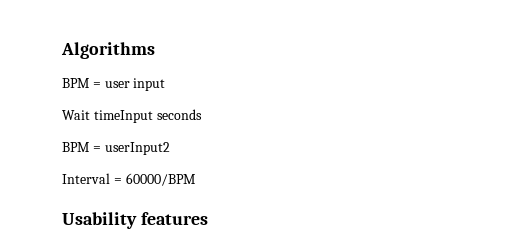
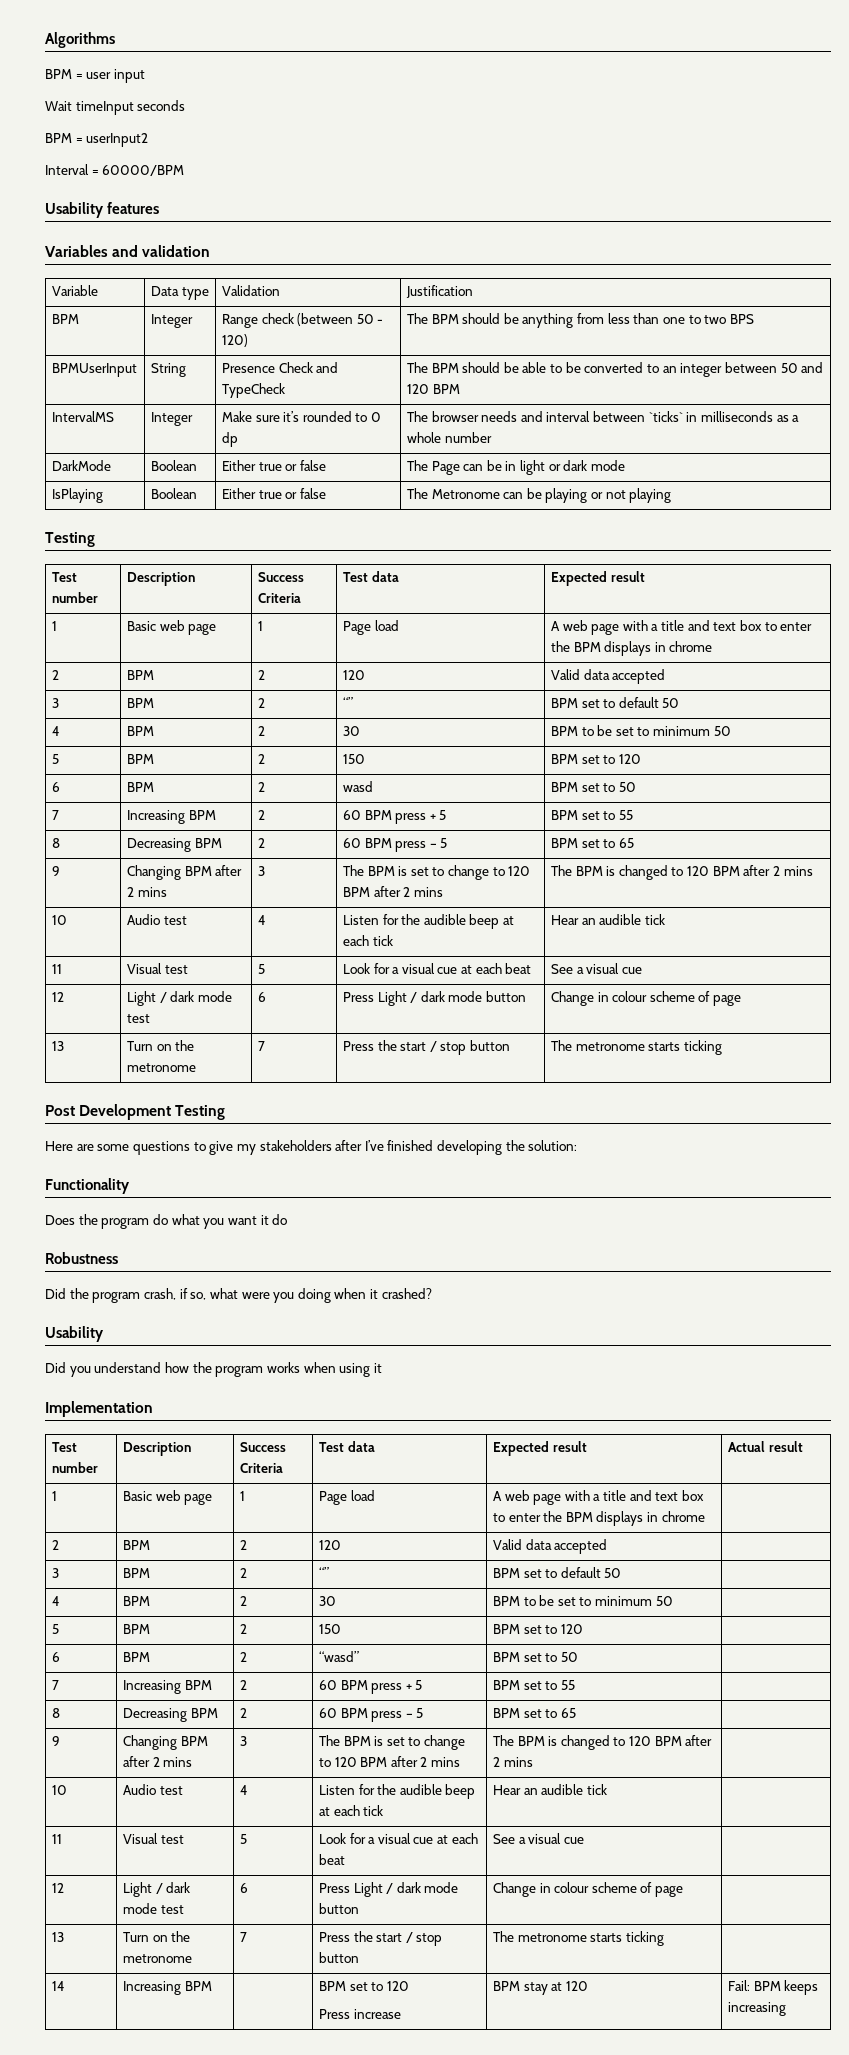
+ Variables and validation
+ Variable | Data type | Validation | Justification
+ BPM | Integer | Range check (between 50 - 120) | The BPM should be anything from less than one to two BPS
+ BPMUserInput | String | Presence Check and TypeCheck | The BPM should be able to be converted to an integer between 50 and 120 BPM
+ IntervalMS | Integer | Make sure it’s rounded to 0 dp | The browser needs and interval between `ticks` in milliseconds as a whole number
+ DarkMode | Boolean | Either true or false | The Page can be in light or dark mode
+ IsPlaying | Boolean | Either true or false | The Metronome can be playing or not playing
+ Testing
+ Test number | Description | Success Criteria | Test data | Expected result
+ 1 | Basic web page | 1 | Page load | A web page with a title and text box to enter the BPM displays in chrome
+ 2 | BPM | 2 | 120 | Valid data accepted
+ 3 | BPM | 2 | “” | BPM set to default 50
+ 4 | BPM | 2 | 30 | BPM to be set to minimum 50
+ 5 | BPM | 2 | 150 | BPM set to 120
+ 6 | BPM | 2 | wasd | BPM set to 50
+ 7 | Increasing BPM | 2 | 60 BPM press + 5 | BPM set to 55
+ 8 | Decreasing BPM | 2 | 60 BPM press – 5 | BPM set to 65
+ 9 | Changing BPM after 2 mins | 3 | The BPM is set to change to 120 BPM after 2 mins | The BPM is changed to 120 BPM after 2 mins
+ 10 | Audio test | 4 | Listen for the audible beep at each tick | Hear an audible tick
+ 11 | Visual test | 5 | Look for a visual cue at each beat | See a visual cue
+ 12 | Light / dark mode test | 6 | Press Light / dark mode button | Change in colour scheme of page
+ 13 | Turn on the metronome | 7 | Press the start / stop button | The metronome starts ticking
+ Post Development Testing
+ Here are some questions to give my stakeholders after I’ve finished developing the solution:
+ Functionality
+ Does the program do what you want it do
+ Robustness
+ Did the program crash, if so, what were you doing when it crashed?
+ Usability
+ Did you understand how the program works when using it
+ Implementation
+ Test number | Description | Success Criteria | Test data | Expected result | Actual result
+ 1 | Basic web page | 1 | Page load | A web page with a title and text box to enter the BPM displays in chrome |
+ 2 | BPM | 2 | 120 | Valid data accepted |
+ 3 | BPM | 2 | “” | BPM set to default 50 |
+ 4 | BPM | 2 | 30 | BPM to be set to minimum 50 |
+ 5 | BPM | 2 | 150 | BPM set to 120 |
+ 6 | BPM | 2 | “wasd” | BPM set to 50 |
+ 7 | Increasing BPM | 2 | 60 BPM press + 5 | BPM set to 55 |
+ 8 | Decreasing BPM | 2 | 60 BPM press – 5 | BPM set to 65 |
+ 9 | Changing BPM after 2 mins | 3 | The BPM is set to change to 120 BPM after 2 mins | The BPM is changed to 120 BPM after 2 mins |
+ 10 | Audio test | 4 | Listen for the audible beep at each tick | Hear an audible tick |
+ 11 | Visual test | 5 | Look for a visual cue at each beat | See a visual cue |
+ 12 | Light / dark mode test | 6 | Press Light / dark mode button | Change in colour scheme of page |
+ 13 | Turn on the metronome | 7 | Press the start / stop button | The metronome starts ticking |
+ 14 | Increasing BPM | | BPM set to 120
+ Press increase | BPM stay at 120 | Fail: BPM keeps increasing

